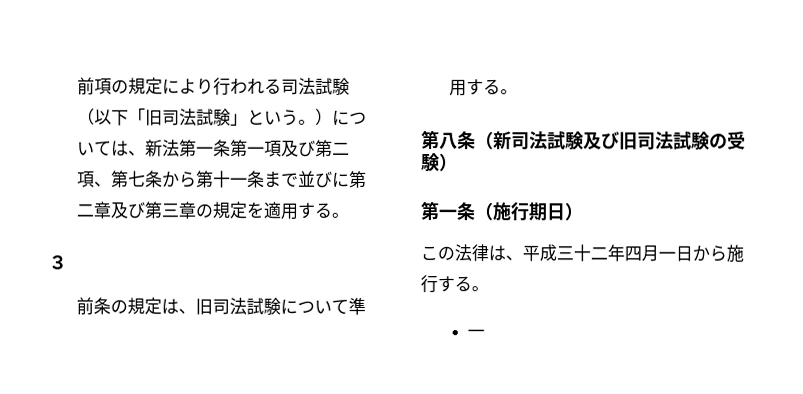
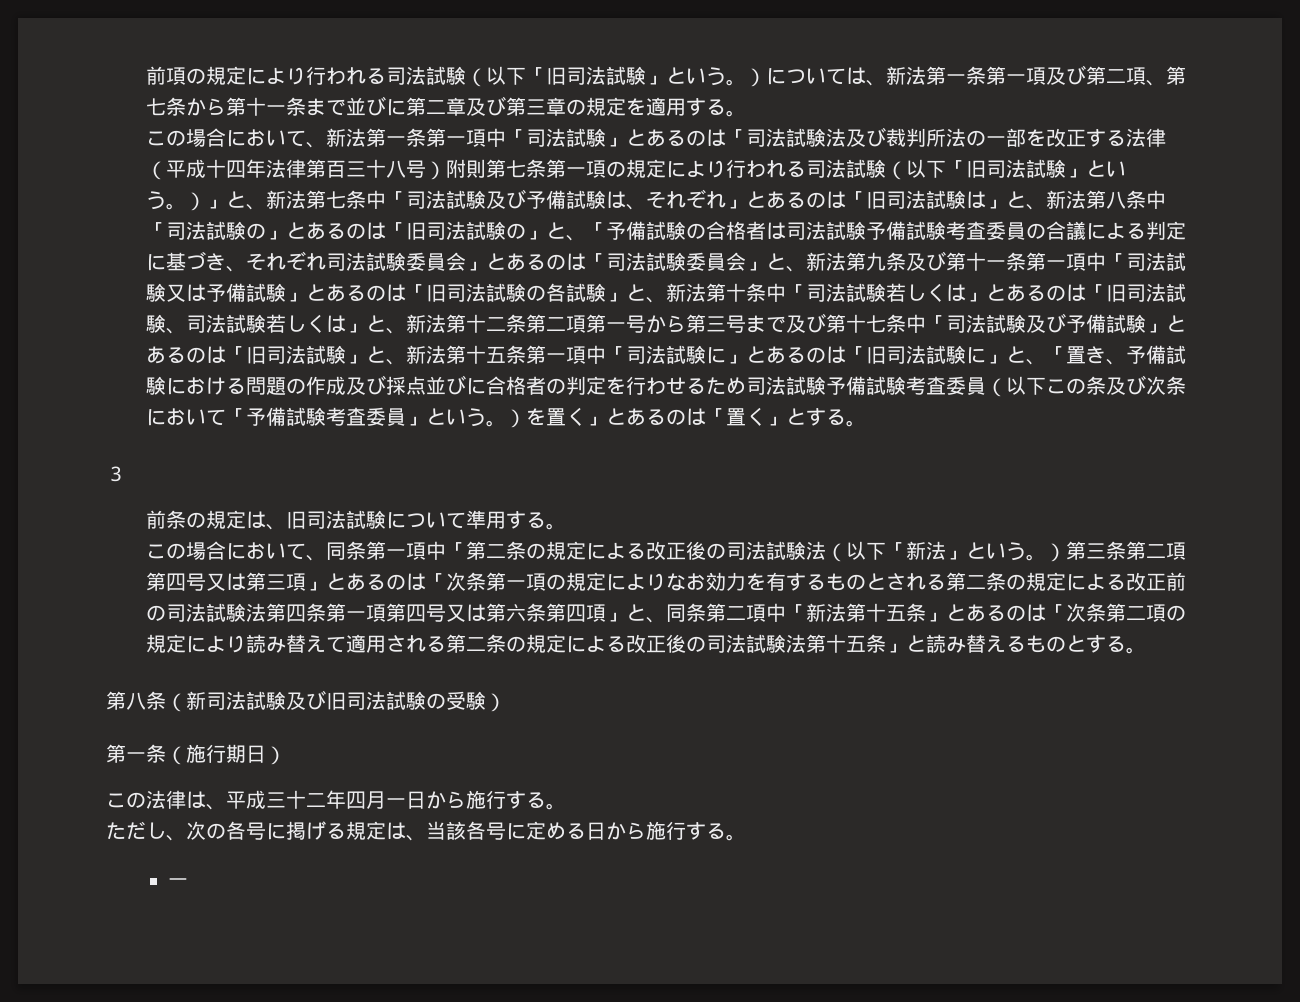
+ この場合において、新法第一条第一項中「司法試験」とあるのは「司法試験法及び裁判所法の一部を改正する法律（平成十四年法律第百三十八号）附則第七条第一項の規定により行われる司法試験（以下「旧司法試験」という。）」と、新法第七条中「司法試験及び予備試験は、それぞれ」とあるのは「旧司法試験は」と、新法第八条中「司法試験の」とあるのは「旧司法試験の」と、「予備試験の合格者は司法試験予備試験考査委員の合議による判定に基づき、それぞれ司法試験委員会」とあるのは「司法試験委員会」と、新法第九条及び第十一条第一項中「司法試験又は予備試験」とあるのは「旧司法試験の各試験」と、新法第十条中「司法試験若しくは」とあるのは「旧司法試験、司法試験若しくは」と、新法第十二条第二項第一号から第三号まで及び第十七条中「司法試験及び予備試験」とあるのは「旧司法試験」と、新法第十五条第一項中「司法試験に」とあるのは「旧司法試験に」と、「置き、予備試験における問題の作成及び採点並びに合格者の判定を行わせるため司法試験予備試験考査委員（以下この条及び次条において「予備試験考査委員」という。）を置く」とあるのは「置く」とする。
+ この場合において、同条第一項中「第二条の規定による改正後の司法試験法（以下「新法」という。）第三条第二項第四号又は第三項」とあるのは「次条第一項の規定によりなお効力を有するものとされる第二条の規定による改正前の司法試験法第四条第一項第四号又は第六条第四項」と、同条第二項中「新法第十五条」とあるのは「次条第二項の規定により読み替えて適用される第二条の規定による改正後の司法試験法第十五条」と読み替えるものとする。
+ ただし、次の各号に掲げる規定は、当該各号に定める日から施行する。

